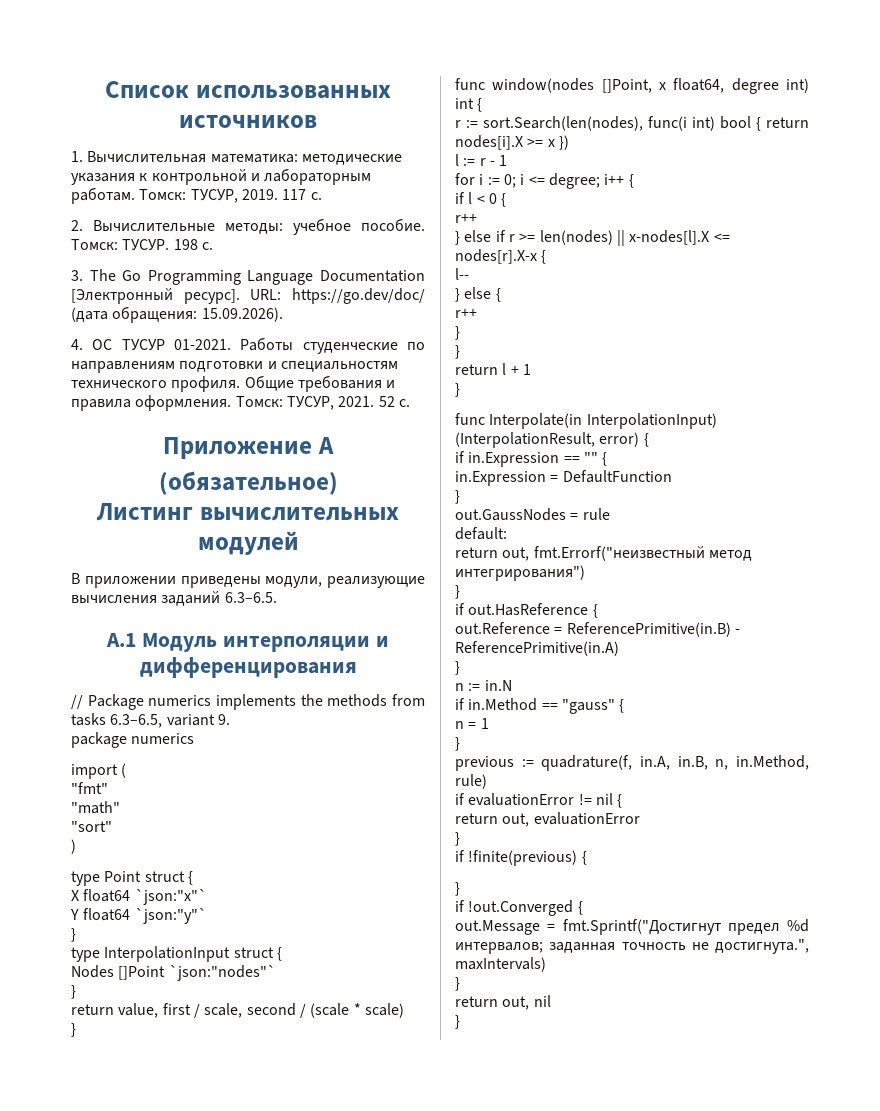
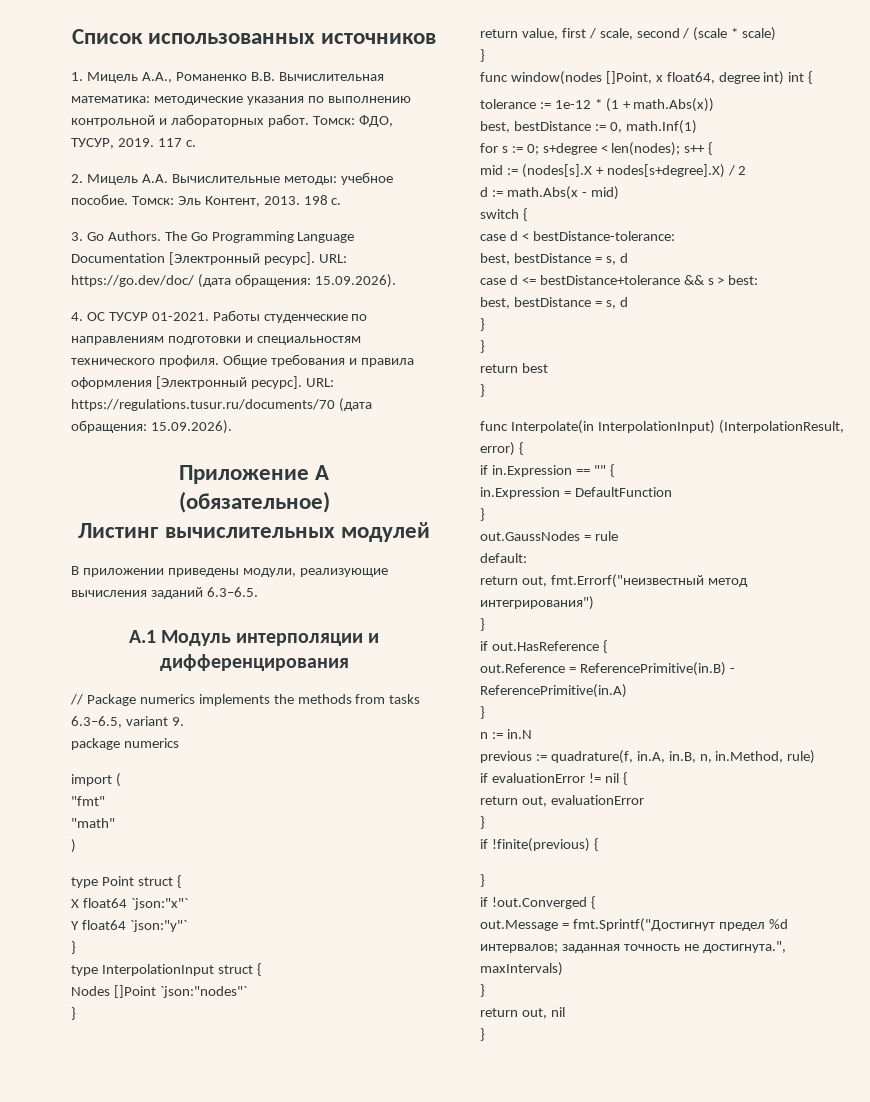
- 1. Вычислительная математика: методические указания к контрольной и лабораторным работам. Томск: ТУСУР, 2019.
+ 1. Мицель А.А., Романенко В.В. Вычислительная математика: методические указания по выполнению контрольной и лабораторных работ. Томск: ФДО, ТУСУР, 2019.
- 2. Вычислительные методы: учебное пособие.
+ 2. Мицель А.А. Вычислительные методы: учебное пособие.
- Томск: ТУСУР.
+ Томск: Эль Контент, 2013.
- 3. The Go Programming Language Documentation [Электронный ресурс].
+ 3. Go Authors. The Go Programming Language Documentation [Электронный ресурс].
- Общие требования и правила оформления. Томск: ТУСУР, 2021. 52 с.
+ Общие требования и правила оформления [Электронный ресурс]. URL: https://regulations.tusur.ru/documents/70 (дата обращения: 15.09.2026).
- "sort"
- r := sort.Search(len(nodes), func(i int) bool { return nodes[i].X >= x })
- l := r - 1
+ tolerance := 1e-12 * (1 + math.Abs(x))
+ best, bestDistance := 0, math.Inf(1)
- for i := 0; i <= degree; i++ {
- if l < 0 {
- r++
- } else if r >= len(nodes) || x-nodes[l].X <= nodes[r].X-x {
- l--
- } else {
- r++
+ for s := 0; s+degree < len(nodes); s++ {
+ mid := (nodes[s].X + nodes[s+degree].X) / 2
+ d := math.Abs(x - mid)
+ switch {
+ case d < bestDistance-tolerance:
+ best, bestDistance = s, d
+ case d <= bestDistance+tolerance && s > best:
+ best, bestDistance = s, d
- return l + 1
+ return best
- if in.Method == "gauss" {
- n = 1
- }

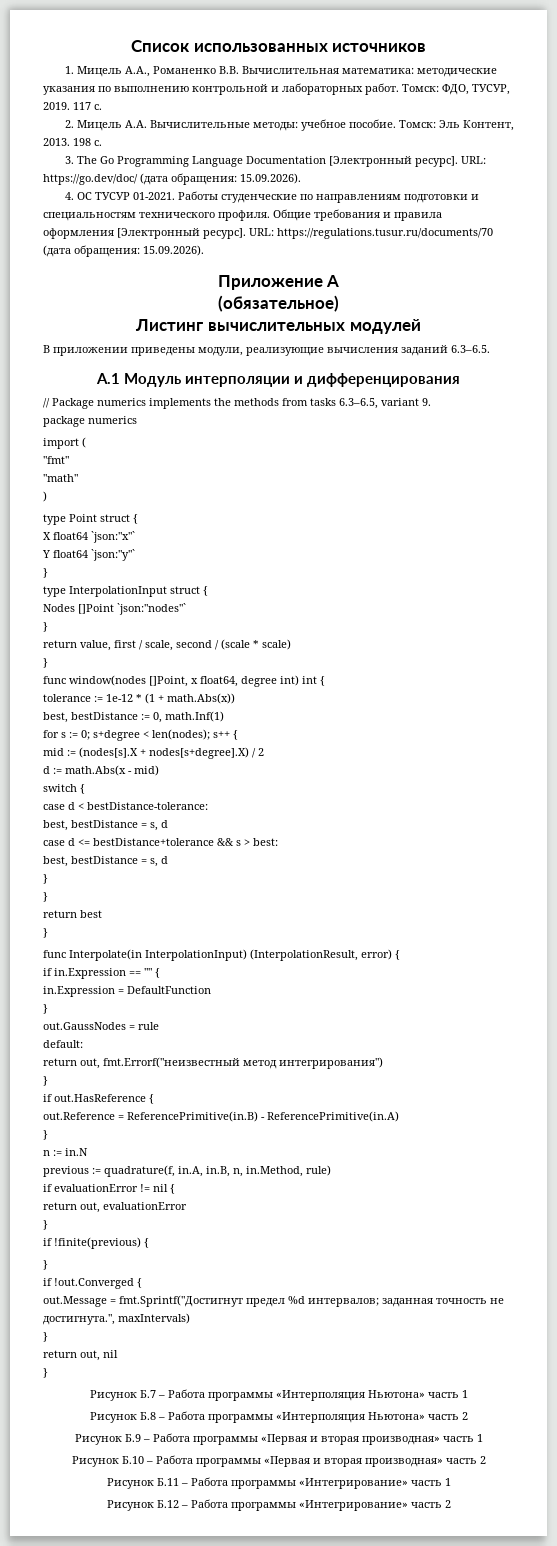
- 3. Go Authors. The Go Programming Language Documentation [Электронный ресурс].
+ 3. The Go Programming Language Documentation [Электронный ресурс].
+ Рисунок Б.7 – Работа программы «Интерполяция Ньютона» часть 1
+ Рисунок Б.8 – Работа программы «Интерполяция Ньютона» часть 2
+ Рисунок Б.9 – Работа программы «Первая и вторая производная» часть 1
+ Рисунок Б.10 – Работа программы «Первая и вторая производная» часть 2
+ Рисунок Б.11 – Работа программы «Интегрирование» часть 1
+ Рисунок Б.12 – Работа программы «Интегрирование» часть 2

